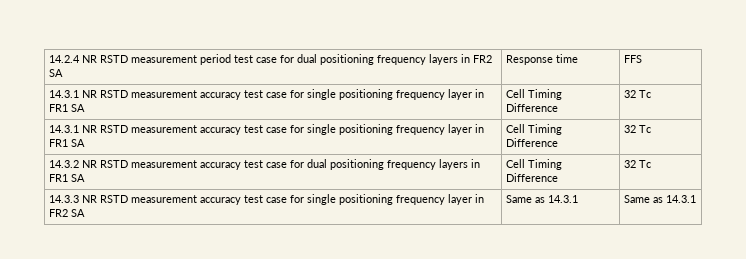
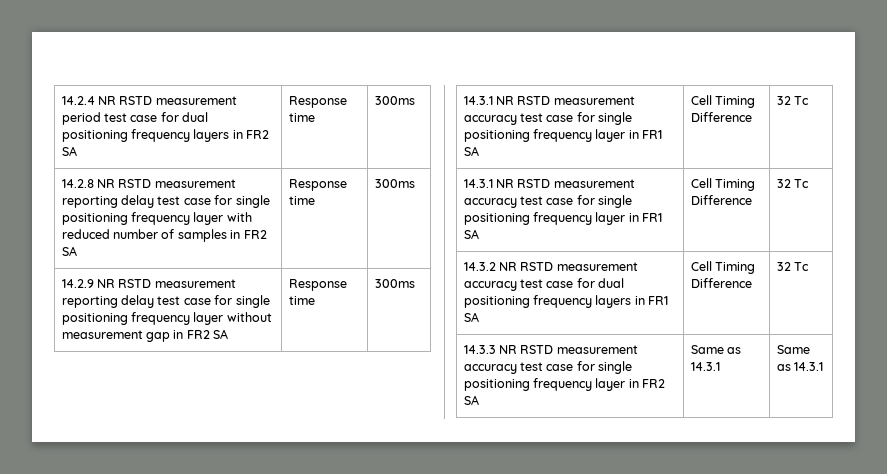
- 14.2.4 NR RSTD measurement period test case for dual positioning frequency layers in FR2 SA | Response time | FFS
+ 14.2.4 NR RSTD measurement period test case for dual positioning frequency layers in FR2 SA | Response time | 300ms
+ 14.2.8 NR RSTD measurement reporting delay test case for single positioning frequency layer with reduced number of samples in FR2 SA | Response time | 300ms
+ 14.2.9 NR RSTD measurement reporting delay test case for single positioning frequency layer without measurement gap in FR2 SA | Response time | 300ms

